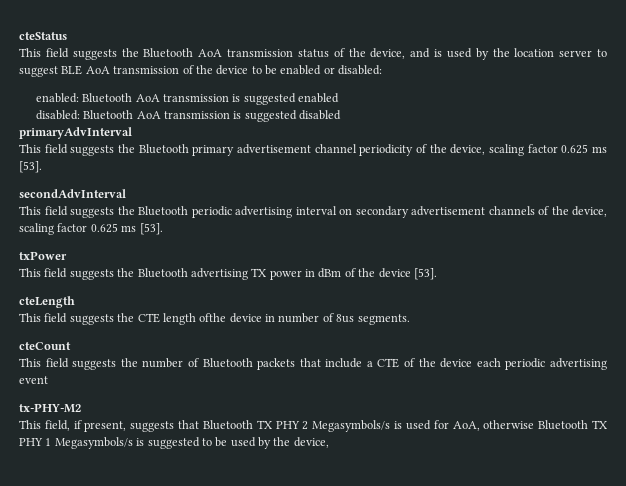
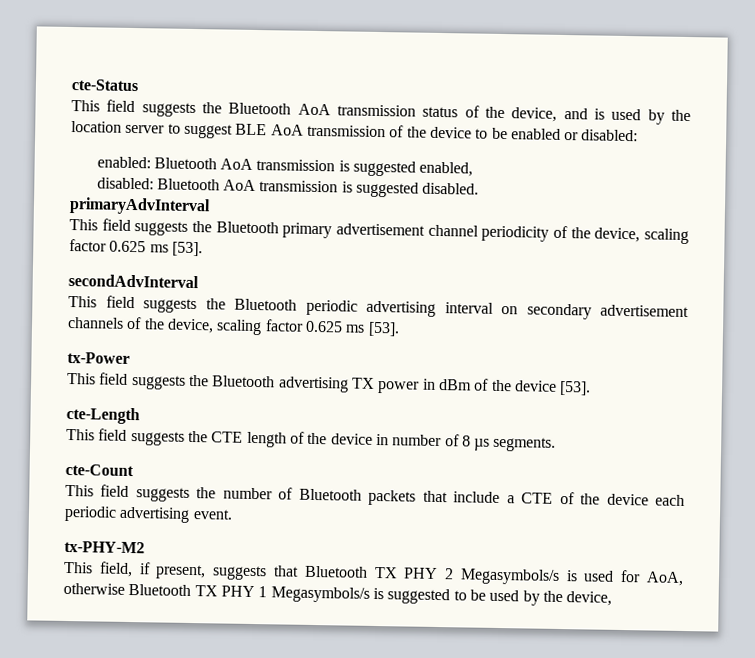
- cteStatus
+ cte-Status
- enabled: Bluetooth AoA transmission is suggested enabled
+ enabled: Bluetooth AoA transmission is suggested enabled,
- disabled: Bluetooth AoA transmission is suggested disabled
+ disabled: Bluetooth AoA transmission is suggested disabled.
- txPower
+ tx-Power
- cteLength
+ cte-Length
- This field suggests the CTE length ofthe device in number of 8us segments.
+ This field suggests the CTE length of the device in number of 8 µs segments.
- cteCount
+ cte-Count
- This field suggests the number of Bluetooth packets that include a CTE of the device each periodic advertising event
+ This field suggests the number of Bluetooth packets that include a CTE of the device each periodic advertising event.

